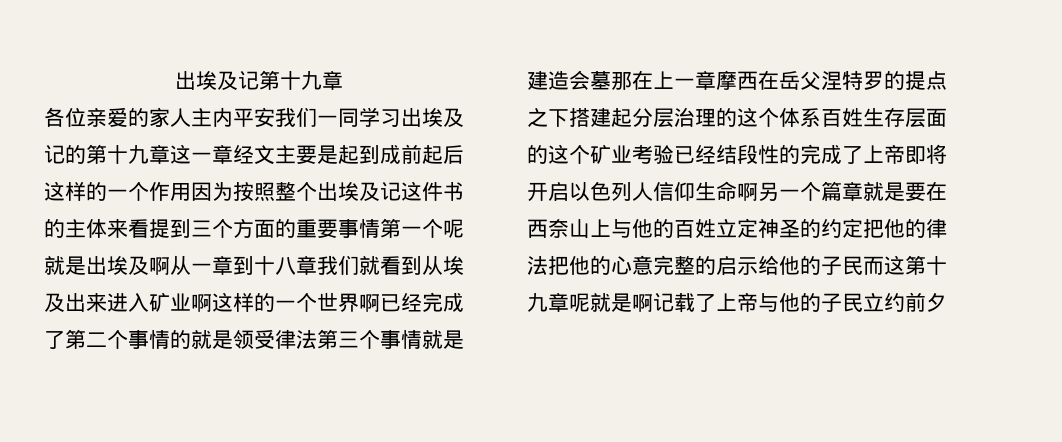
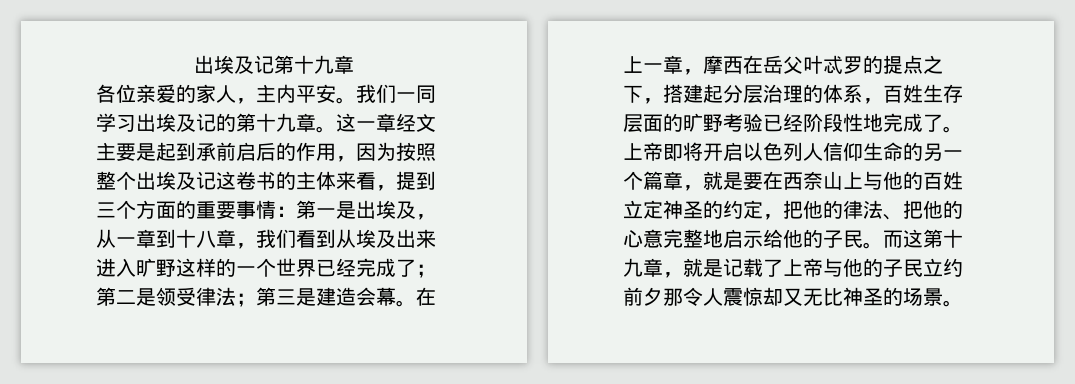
- 各位亲爱的家人主内平安我们一同学习出埃及记的第十九章这一章经文主要是起到成前起后这样的一个作用因为按照整个出埃及记这件书的主体来看提到三个方面的重要事情第一个呢就是出埃及啊从一章到十八章我们就看到从埃及出来进入矿业啊这样的一个世界啊已经完成了第二个事情的就是领受律法第三个事情就是建造会墓那在上一章摩西在岳父涅特罗的提点之下搭建起分层治理的这个体系百姓生存层面的这个矿业考验已经结段性的完成了上帝即将开启以色列人信仰生命啊另一个篇章就是要在西奈山上与他的百姓立定神圣的约定把他的律法把他的心意完整的启示给他的子民而这第十九章呢就是啊记载了上帝与他的子民立约前夕
+ 各位亲爱的家人，主内平安。我们一同学习出埃及记的第十九章。这一章经文主要是起到承前启后的作用，因为按照整个出埃及记这卷书的主体来看，提到三个方面的重要事情：第一是出埃及，从一章到十八章，我们看到从埃及出来进入旷野这样的一个世界已经完成了；第二是领受律法；第三是建造会幕。在上一章，摩西在岳父叶忒罗的提点之下，搭建起分层治理的体系，百姓生存层面的旷野考验已经阶段性地完成了。上帝即将开启以色列人信仰生命的另一个篇章，就是要在西奈山上与他的百姓立定神圣的约定，把他的律法、把他的心意完整地启示给他的子民。而这第十九章，就是记载了上帝与他的子民立约前夕那令人震惊却又无比神圣的场景。

